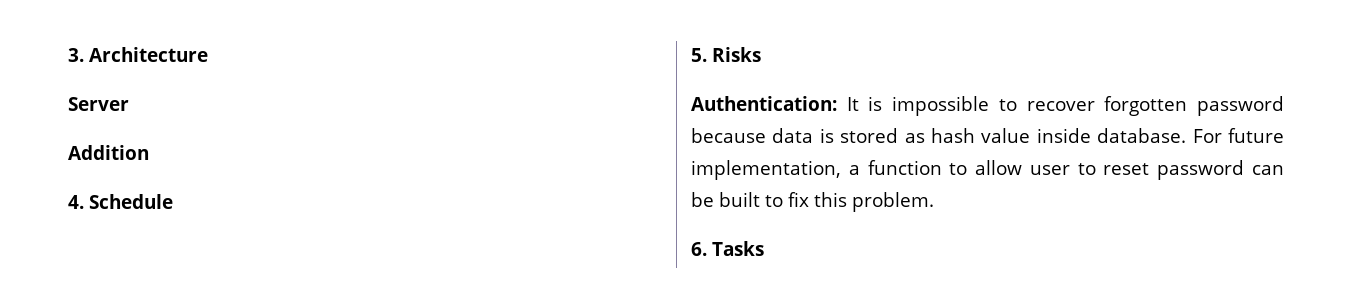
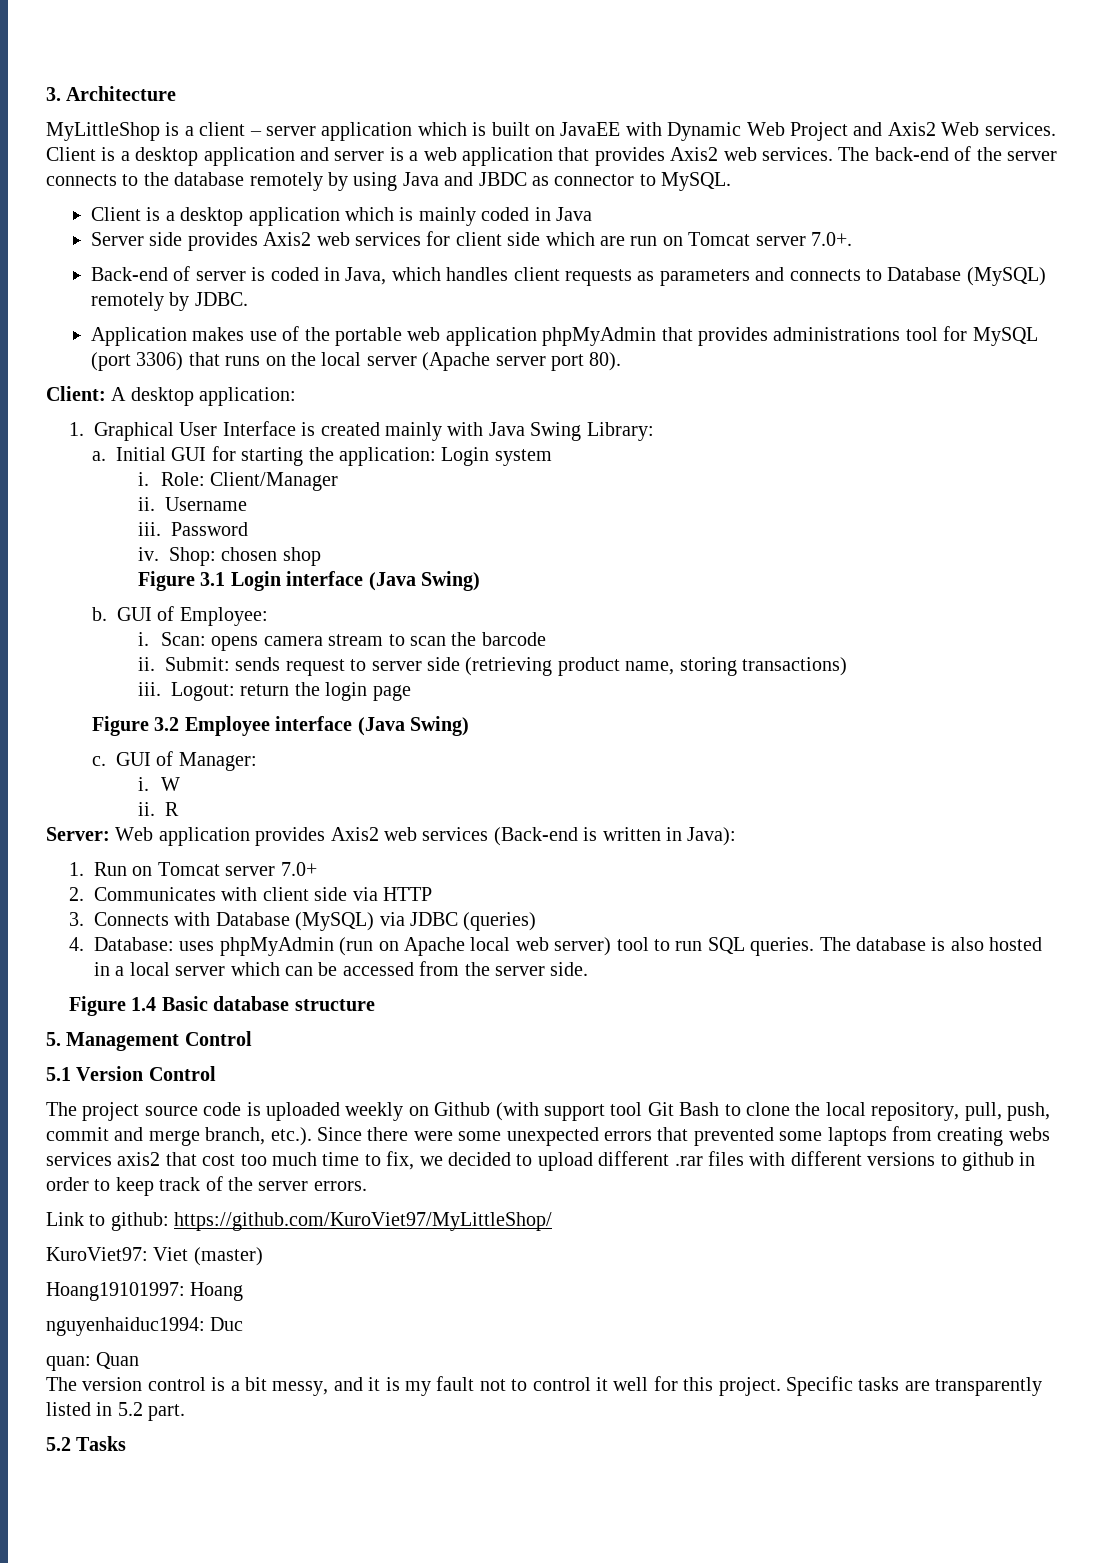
- Server
- Addition
- 4. Schedule
- 5. Risks
- Authentication: It is impossible to recover forgotten password because data is stored as hash value inside database. For future implementation, a function to allow user to reset password can be built to fix this problem.
- 6. Tasks
+ MyLittleShop is a client – server application which is built on JavaEE with Dynamic Web Project and Axis2 Web services. Client is a desktop application and server is a web application that provides Axis2 web services. The back-end of the server connects to the database remotely by using Java and JBDC as connector to MySQL.
+ Client is a desktop application which is mainly coded in Java
+ Server side provides Axis2 web services for client side which are run on Tomcat server 7.0+.
+ Back-end of server is coded in Java, which handles client requests as parameters and connects to Database (MySQL) remotely by JDBC.
+ Application makes use of the portable web application phpMyAdmin that provides administrations tool for MySQL (port 3306) that runs on the local server (Apache server port 80).
+ Client: A desktop application:
+ 1. Graphical User Interface is created mainly with Java Swing Library:
+ a. Initial GUI for starting the application: Login system
+ i. Role: Client/Manager
+ ii. Username
+ iii. Password
+ iv. Shop: chosen shop
+ Figure 3.1 Login interface (Java Swing)
+ b. GUI of Employee:
+ i. Scan: opens camera stream to scan the barcode
+ ii. Submit: sends request to server side (retrieving product name, storing transactions)
+ iii. Logout: return the login page
+ Figure 3.2 Employee interface (Java Swing)
+ c. GUI of Manager:
+ i. W
+ ii. R
+ Server: Web application provides Axis2 web services (Back-end is written in Java):
+ 1. Run on Tomcat server 7.0+
+ 2. Communicates with client side via HTTP
+ 3. Connects with Database (MySQL) via JDBC (queries)
+ 4. Database: uses phpMyAdmin (run on Apache local web server) tool to run SQL queries. The database is also hosted in a local server which can be accessed from the server side.
+ Figure 1.4 Basic database structure
+ 5. Management Control
+ 5.1 Version Control
+ The project source code is uploaded weekly on Github (with support tool Git Bash to clone the local repository, pull, push, commit and merge branch, etc.). Since there were some unexpected errors that prevented some laptops from creating webs services axis2 that cost too much time to fix, we decided to upload different .rar files with different versions to github in order to keep track of the server errors.
+ Link to github: https://github.com/KuroViet97/MyLittleShop/
+ KuroViet97: Viet (master)
+ Hoang19101997: Hoang
+ nguyenhaiduc1994: Duc
+ quan: Quan
+ The version control is a bit messy, and it is my fault not to control it well for this project. Specific tasks are transparently listed in 5.2 part.
+ 5.2 Tasks

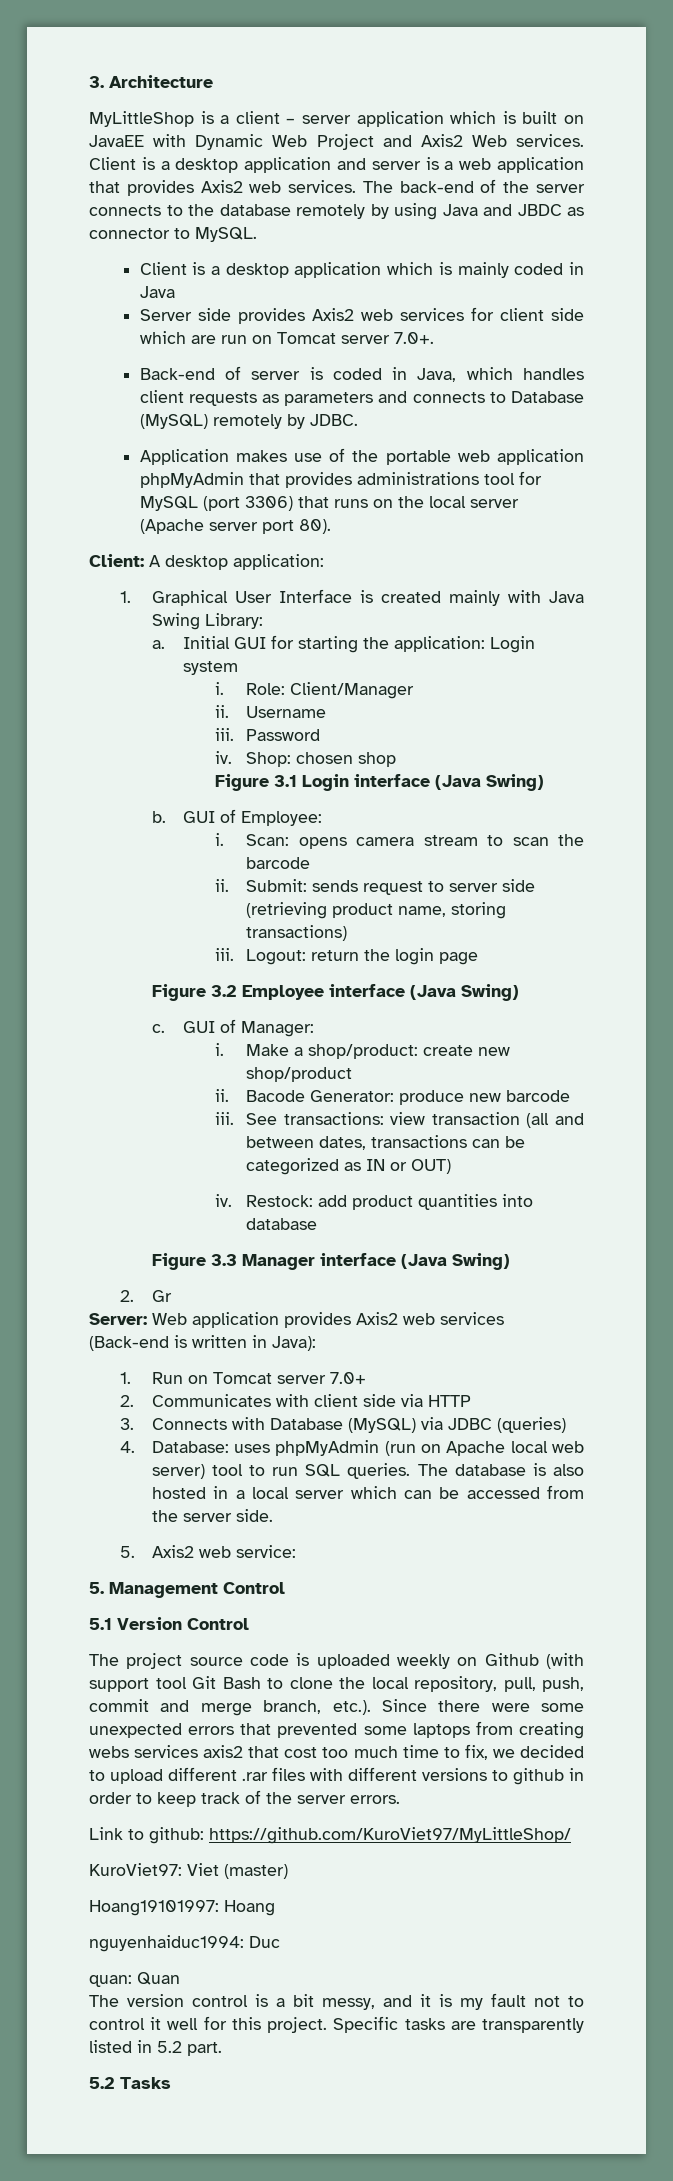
- W
- ii. R
+ Make a shop/product: create new shop/product
+ ii. Bacode Generator: produce new barcode
+ iii. See transactions: view transaction (all and between dates, transactions can be categorized as IN or OUT)
+ iv. Restock: add product quantities into database
+ Figure 3.3 Manager interface (Java Swing)
+ 2. Gr
- Figure 1.4 Basic database structure
+ 5. Axis2 web service:

